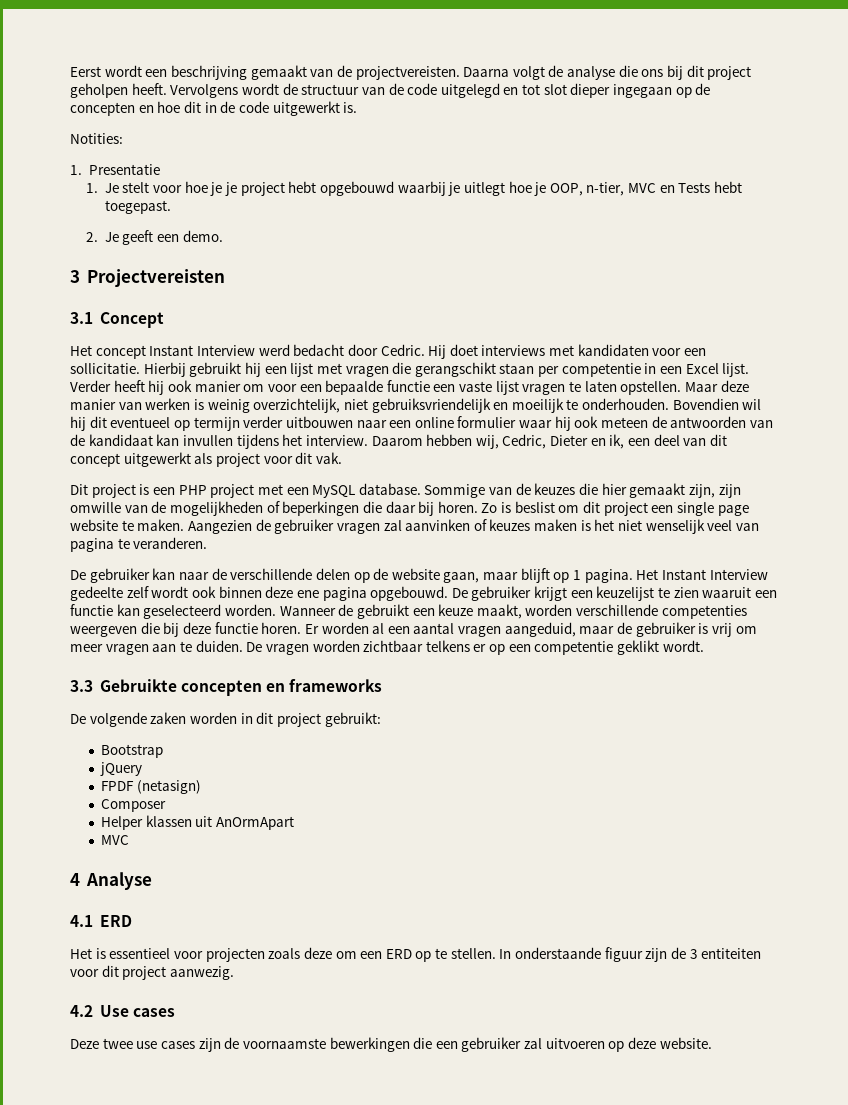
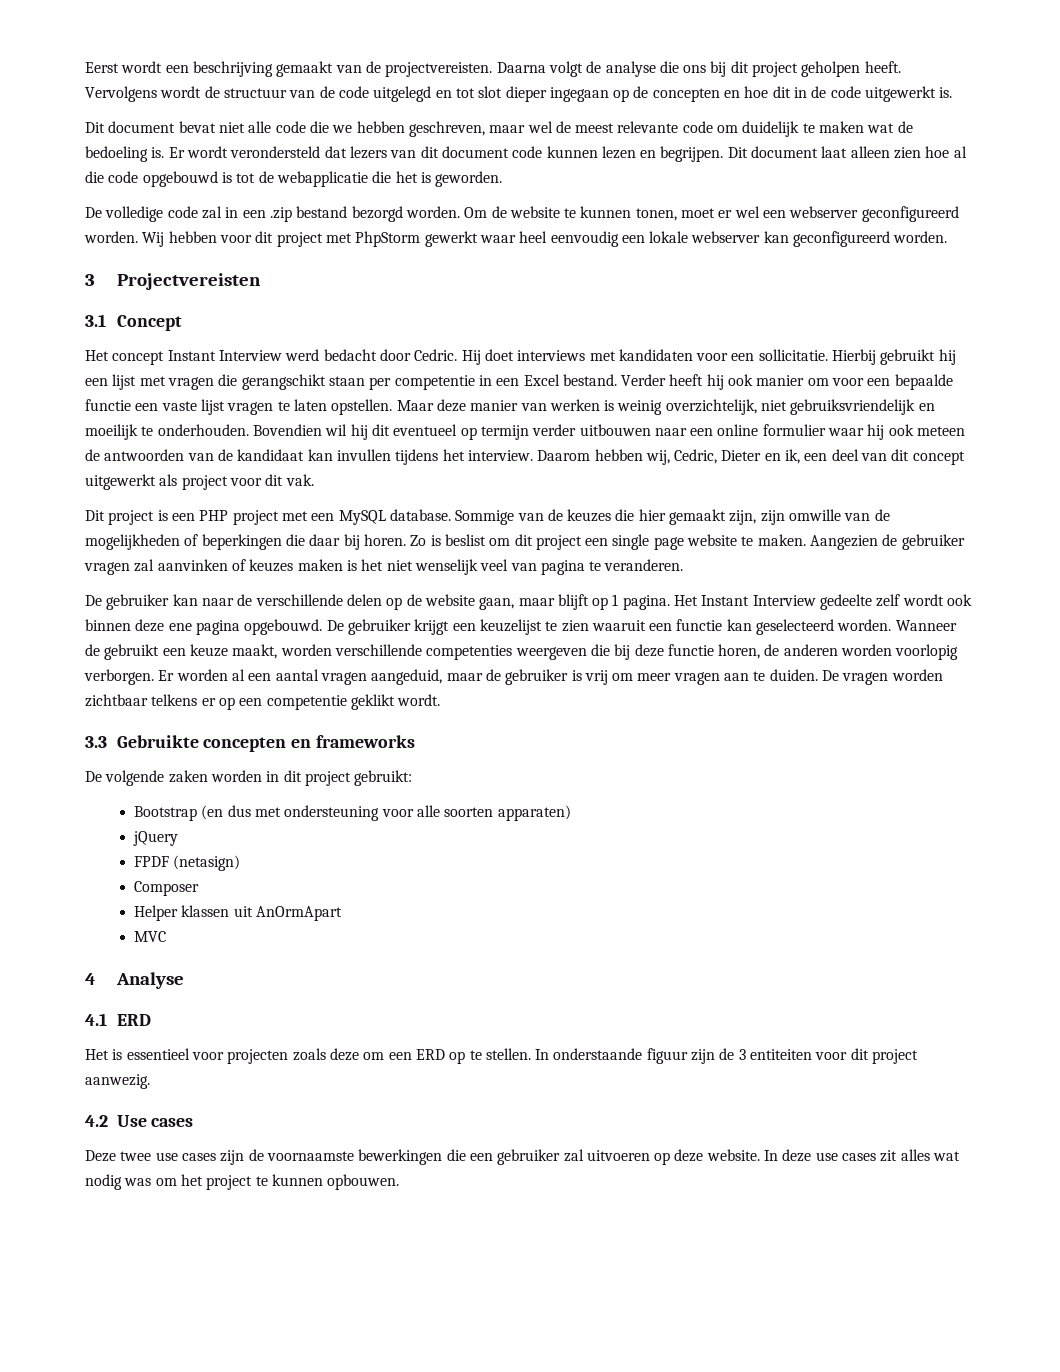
- Notities:
- 1. Presentatie
- 1. Je stelt voor hoe je je project hebt opgebouwd waarbij je uitlegt hoe je OOP, n-tier, MVC en Tests hebt toegepast.
- 2. Je geeft een demo.
+ Dit document bevat niet alle code die we hebben geschreven, maar wel de meest relevante code om duidelijk te maken wat de bedoeling is. Er wordt verondersteld dat lezers van dit document code kunnen lezen en begrijpen. Dit document laat alleen zien hoe al die code opgebouwd is tot de webapplicatie die het is geworden.
+ De volledige code zal in een .zip bestand bezorgd worden. Om de website te kunnen tonen, moet er wel een webserver geconfigureerd worden. Wij hebben voor dit project met PhpStorm gewerkt waar heel eenvoudig een lokale webserver kan geconfigureerd worden.
- Hierbij gebruikt hij een lijst met vragen die gerangschikt staan per competentie in een Excel lijst.
+ Hierbij gebruikt hij een lijst met vragen die gerangschikt staan per competentie in een Excel bestand.
- Wanneer de gebruikt een keuze maakt, worden verschillende competenties weergeven die bij deze functie horen.
+ Wanneer de gebruikt een keuze maakt, worden verschillende competenties weergeven die bij deze functie horen, de anderen worden voorlopig verborgen.
- Bootstrap
+ Bootstrap (en dus met ondersteuning voor alle soorten apparaten)
+ In deze use cases zit alles wat nodig was om het project te kunnen opbouwen.

